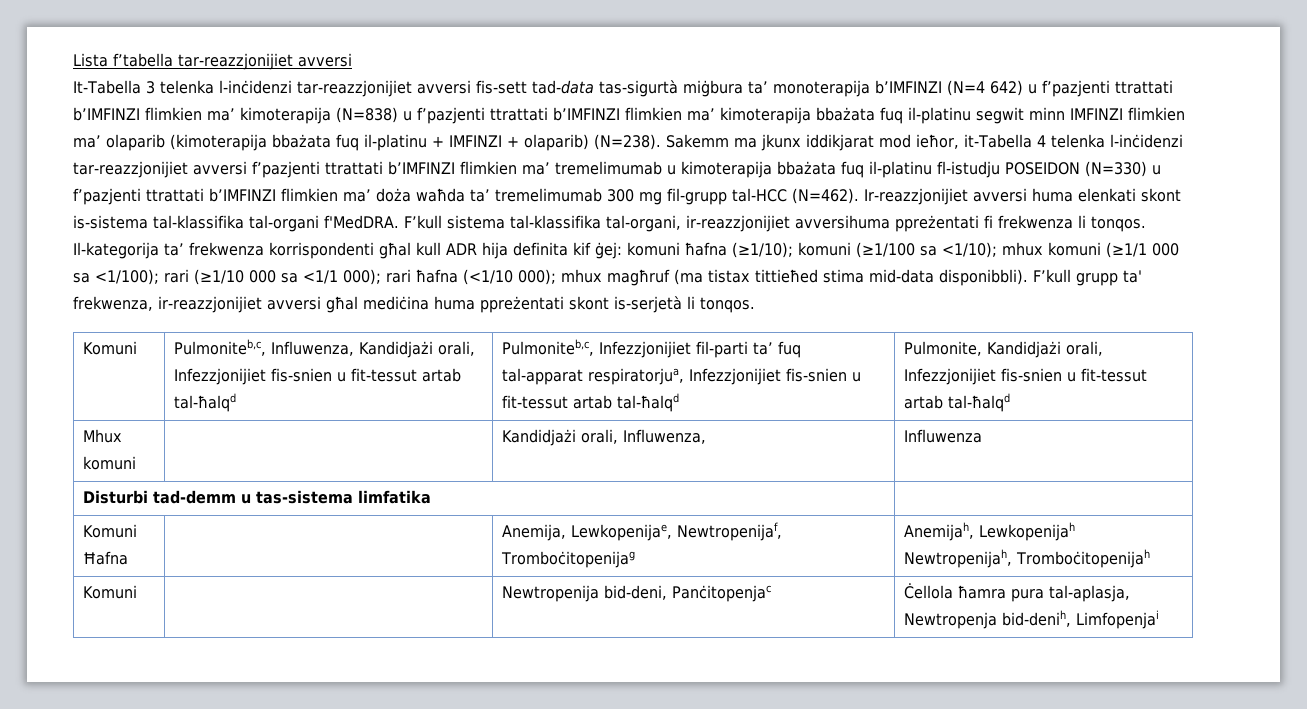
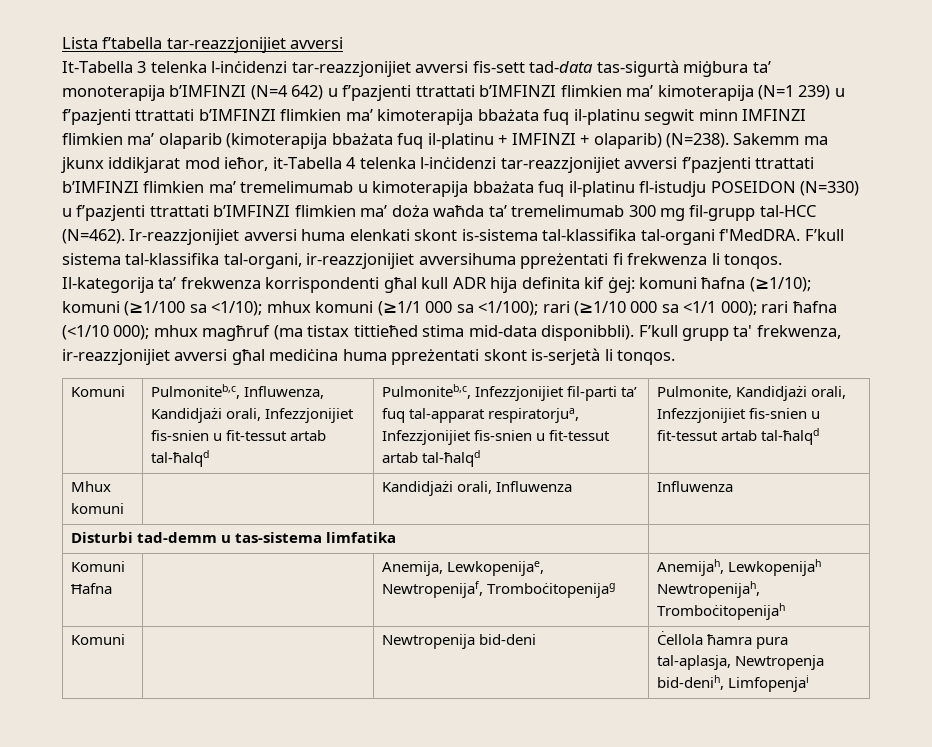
- It-Tabella 3 telenka l-inċidenzi tar-reazzjonijiet avversi fis-sett tad-data tas-sigurtà miġbura ta’ monoterapija b’IMFINZI (N=4 642) u f’pazjenti ttrattati b’IMFINZI flimkien ma’ kimoterapija (N=838) u f’pazjenti ttrattati b’IMFINZI flimkien ma’ kimoterapija bbażata fuq il-platinu segwit minn IMFINZI flimkien ma’ olaparib (kimoterapija bbażata fuq il-platinu + IMFINZI + olaparib) (N=238).
+ It-Tabella 3 telenka l-inċidenzi tar-reazzjonijiet avversi fis-sett tad-data tas-sigurtà miġbura ta’ monoterapija b’IMFINZI (N=4 642) u f’pazjenti ttrattati b’IMFINZI flimkien ma’ kimoterapija (N=1 239) u f’pazjenti ttrattati b’IMFINZI flimkien ma’ kimoterapija bbażata fuq il-platinu segwit minn IMFINZI flimkien ma’ olaparib (kimoterapija bbażata fuq il-platinu + IMFINZI + olaparib) (N=238).
- Mhux komuni | | Kandidjażi orali, Influwenza, | Influwenza
+ Mhux komuni | | Kandidjażi orali, Influwenza | Influwenza
- Komuni | | Newtropenija bid-deni, Panċitopenjac | Ċellola ħamra pura tal-aplasja, Newtropenja bid-denih, Limfopenjai
+ Komuni | | Newtropenija bid-deni | Ċellola ħamra pura tal-aplasja, Newtropenja bid-denih, Limfopenjai

